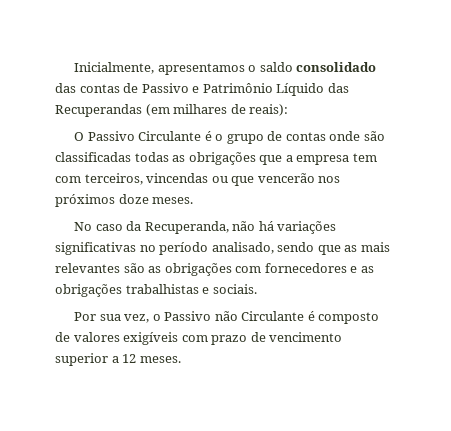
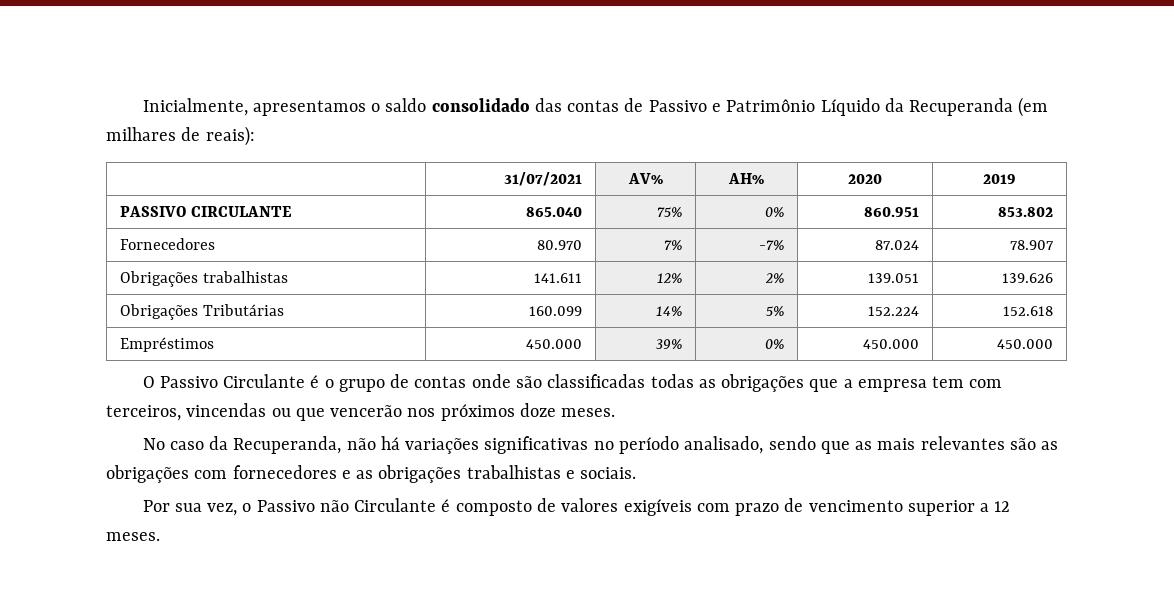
- Inicialmente, apresentamos o saldo consolidado das contas de Passivo e Patrimônio Líquido das Recuperandas (em milhares de reais):
+ Inicialmente, apresentamos o saldo consolidado das contas de Passivo e Patrimônio Líquido da Recuperanda (em milhares de reais):
+ | 31/07/2021 | AV% | AH% | 2020 | 2019
+ PASSIVO CIRCULANTE | 865.040 | 75% | 0% | 860.951 | 853.802
+ Fornecedores | 80.970 | 7% | -7% | 87.024 | 78.907
+ Obrigações trabalhistas | 141.611 | 12% | 2% | 139.051 | 139.626
+ Obrigações Tributárias | 160.099 | 14% | 5% | 152.224 | 152.618
+ Empréstimos | 450.000 | 39% | 0% | 450.000 | 450.000

